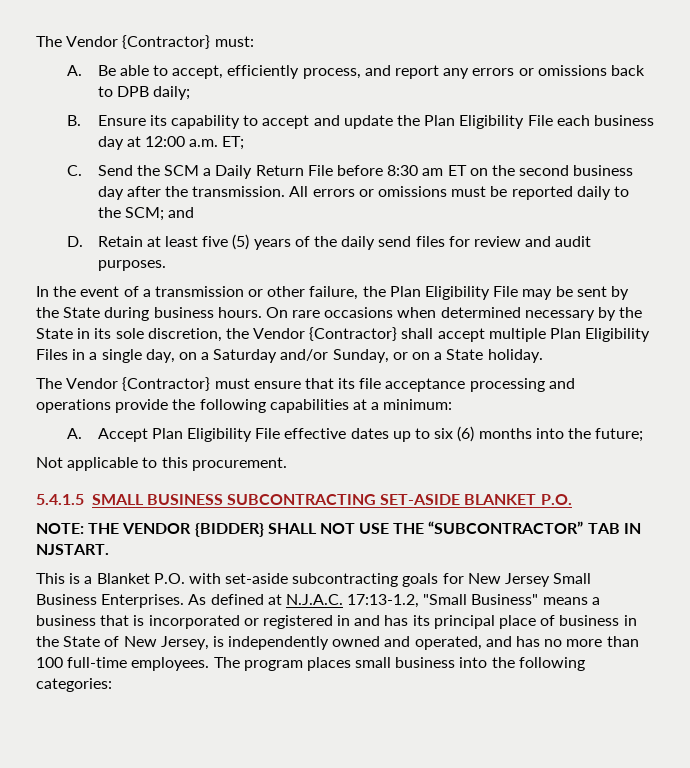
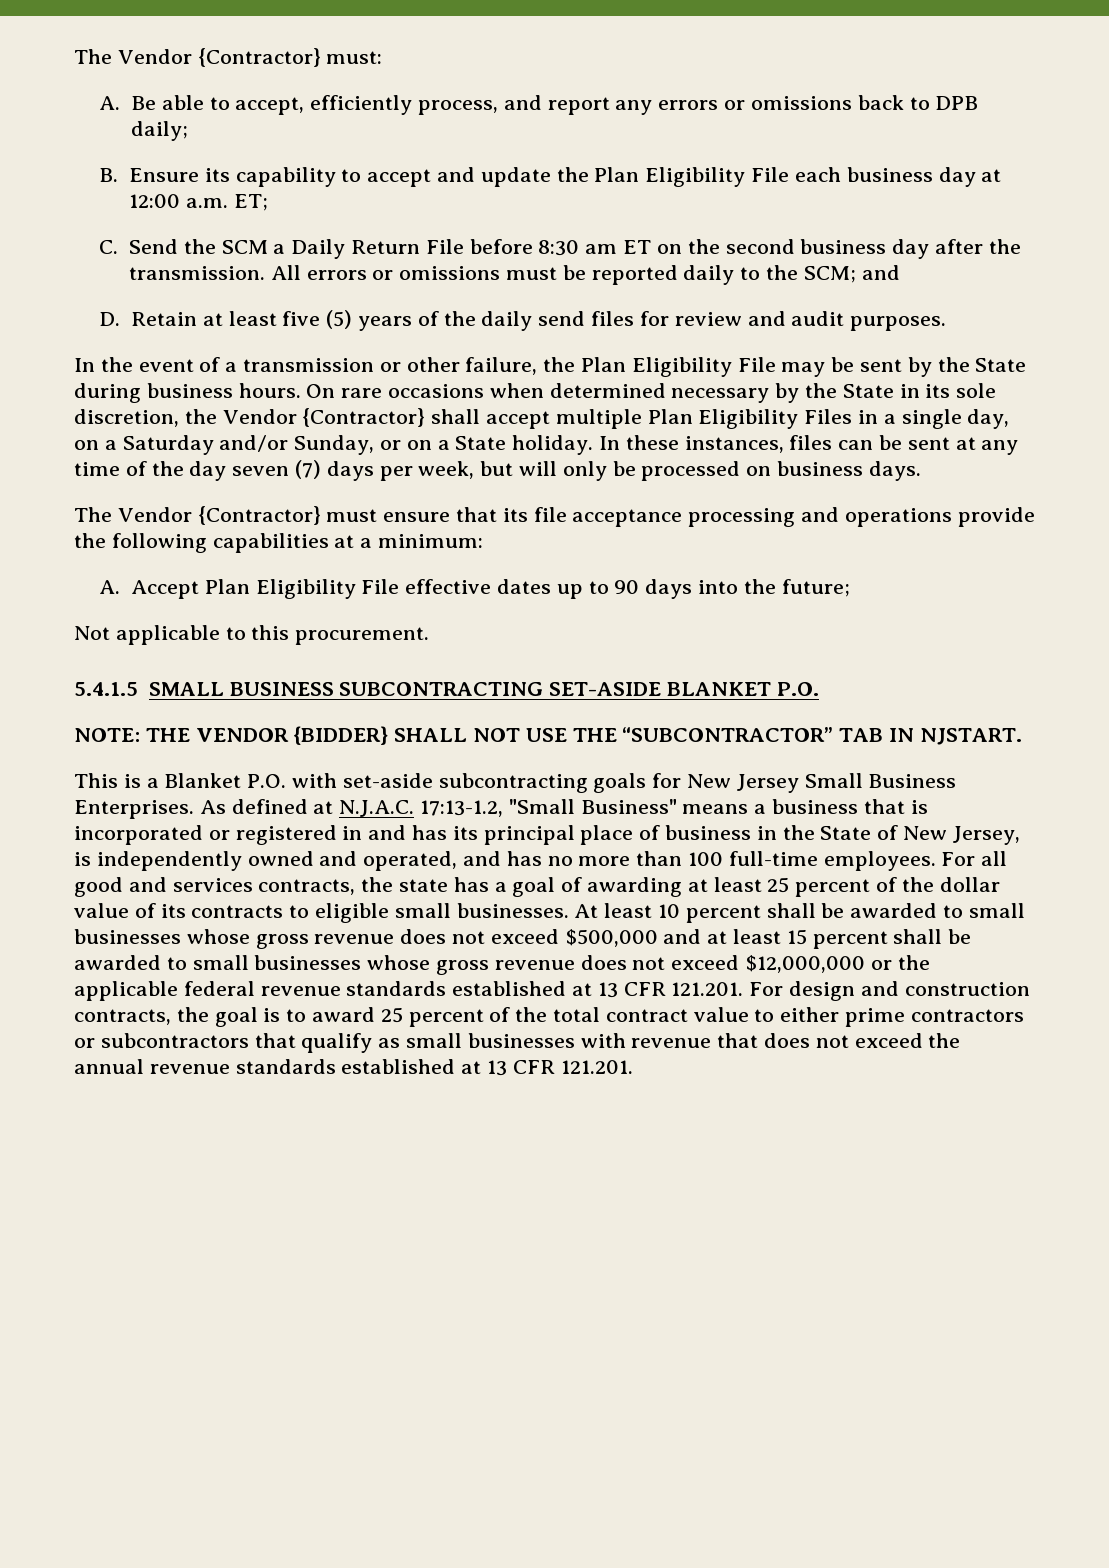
+ In these instances, files can be sent at any time of the day seven (7) days per week, but will only be processed on business days.
- A. Accept Plan Eligibility File effective dates up to six (6) months into the future;
+ A. Accept Plan Eligibility File effective dates up to 90 days into the future;
- The program places small business into the following categories:
+ For all good and services contracts, the state has a goal of awarding at least 25 percent of the dollar value of its contracts to eligible small businesses. At least 10 percent shall be awarded to small businesses whose gross revenue does not exceed $500,000 and at least 15 percent shall be awarded to small businesses whose gross revenue does not exceed $12,000,000 or the applicable federal revenue standards established at 13 CFR 121.201. For design and construction contracts, the goal is to award 25 percent of the total contract value to either prime contractors or subcontractors that qualify as small businesses with revenue that does not exceed the annual revenue standards established at 13 CFR 121.201.

